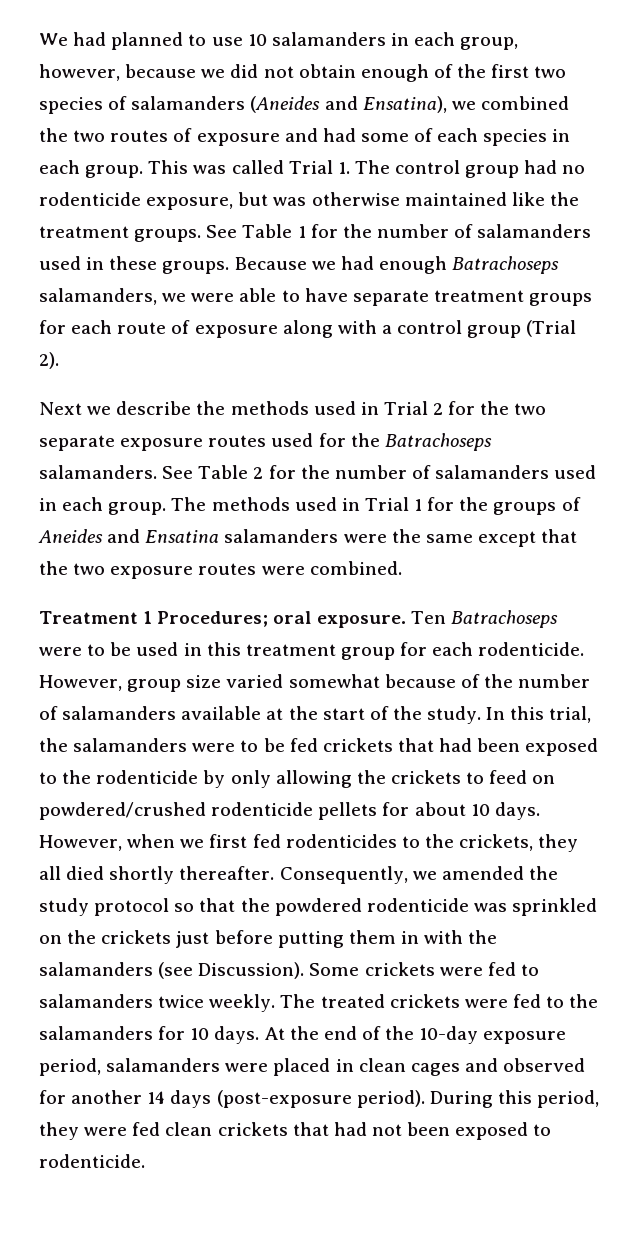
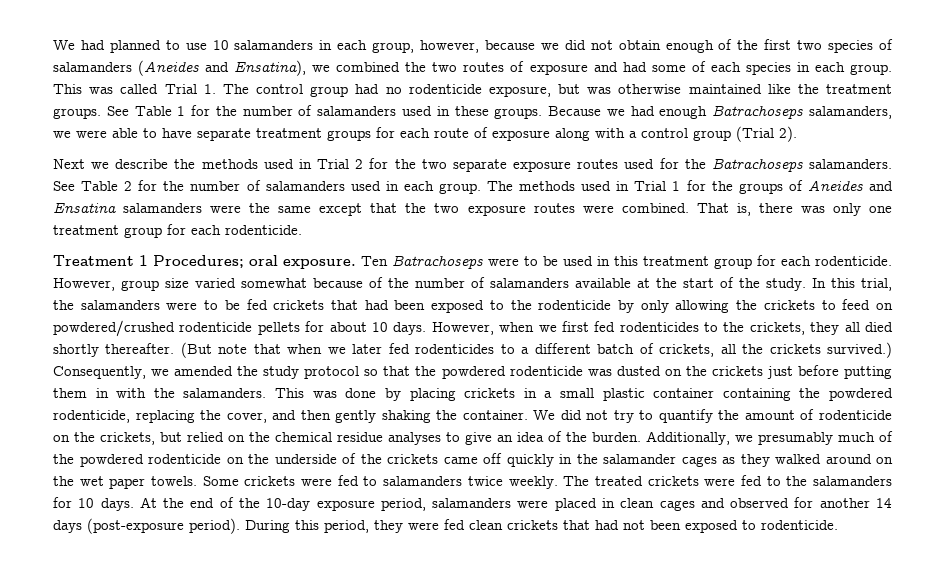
+ That is, there was only one treatment group for each rodenticide.
+ (But note that when we later fed rodenticides to a different batch of crickets, all the crickets survived.)
- Consequently, we amended the study protocol so that the powdered rodenticide was sprinkled on the crickets just before putting them in with the salamanders (see Discussion).
+ Consequently, we amended the study protocol so that the powdered rodenticide was dusted on the crickets just before putting them in with the salamanders. This was done by placing crickets in a small plastic container containing the powdered rodenticide, replacing the cover, and then gently shaking the container. We did not try to quantify the amount of rodenticide on the crickets, but relied on the chemical residue analyses to give an idea of the burden. Additionally, we presumably much of the powdered rodenticide on the underside of the crickets came off quickly in the salamander cages as they walked around on the wet paper towels.

